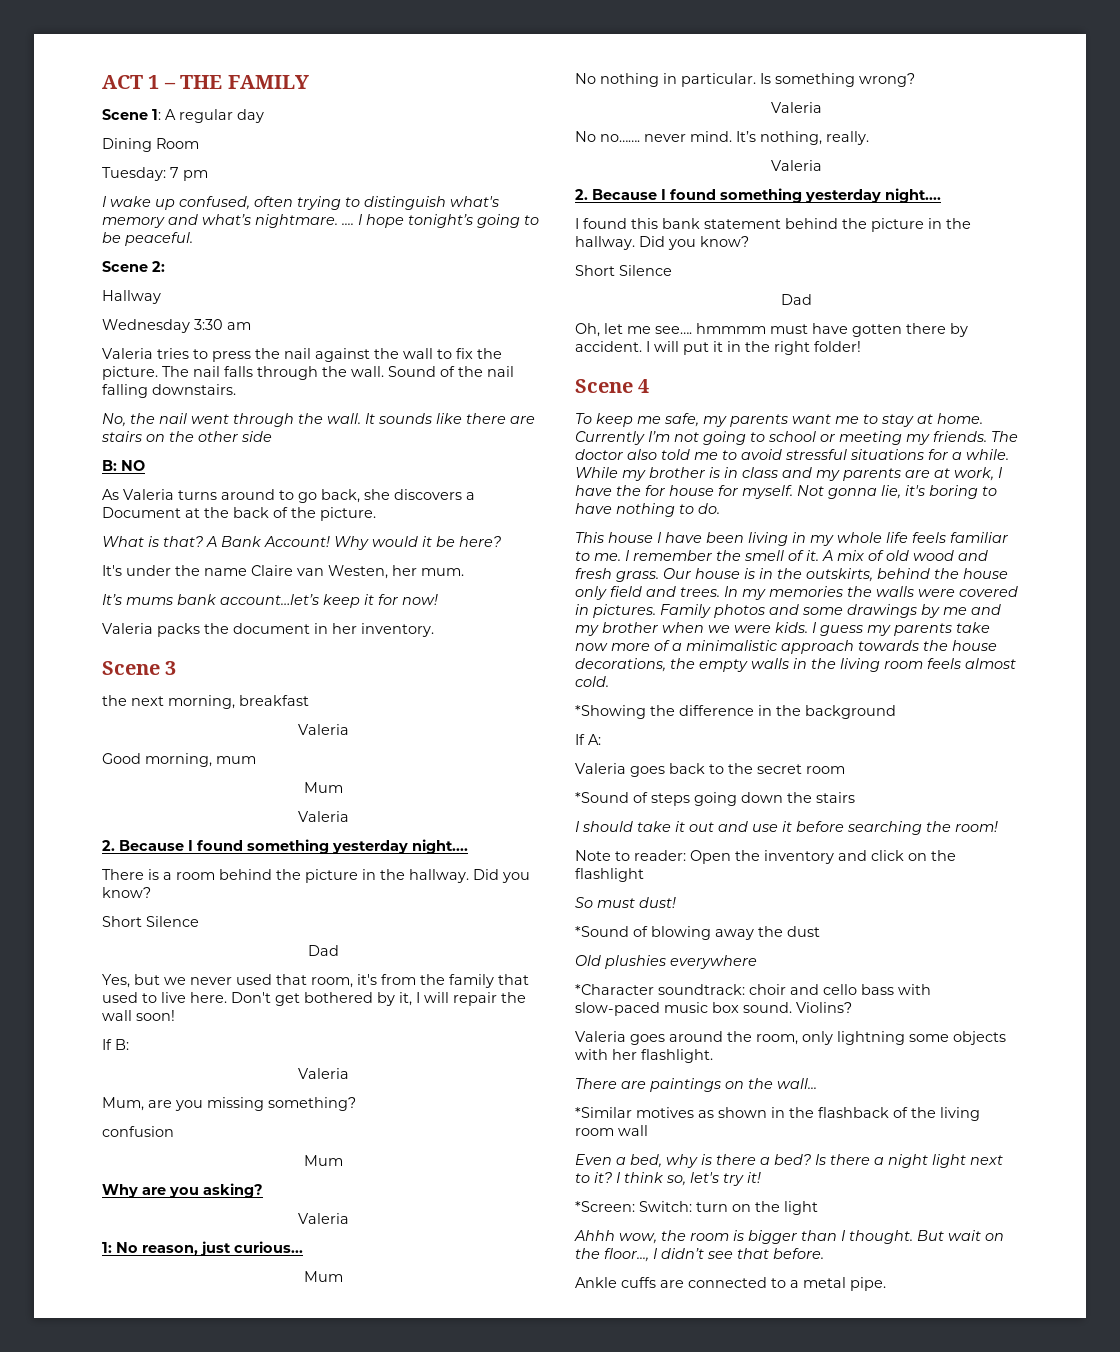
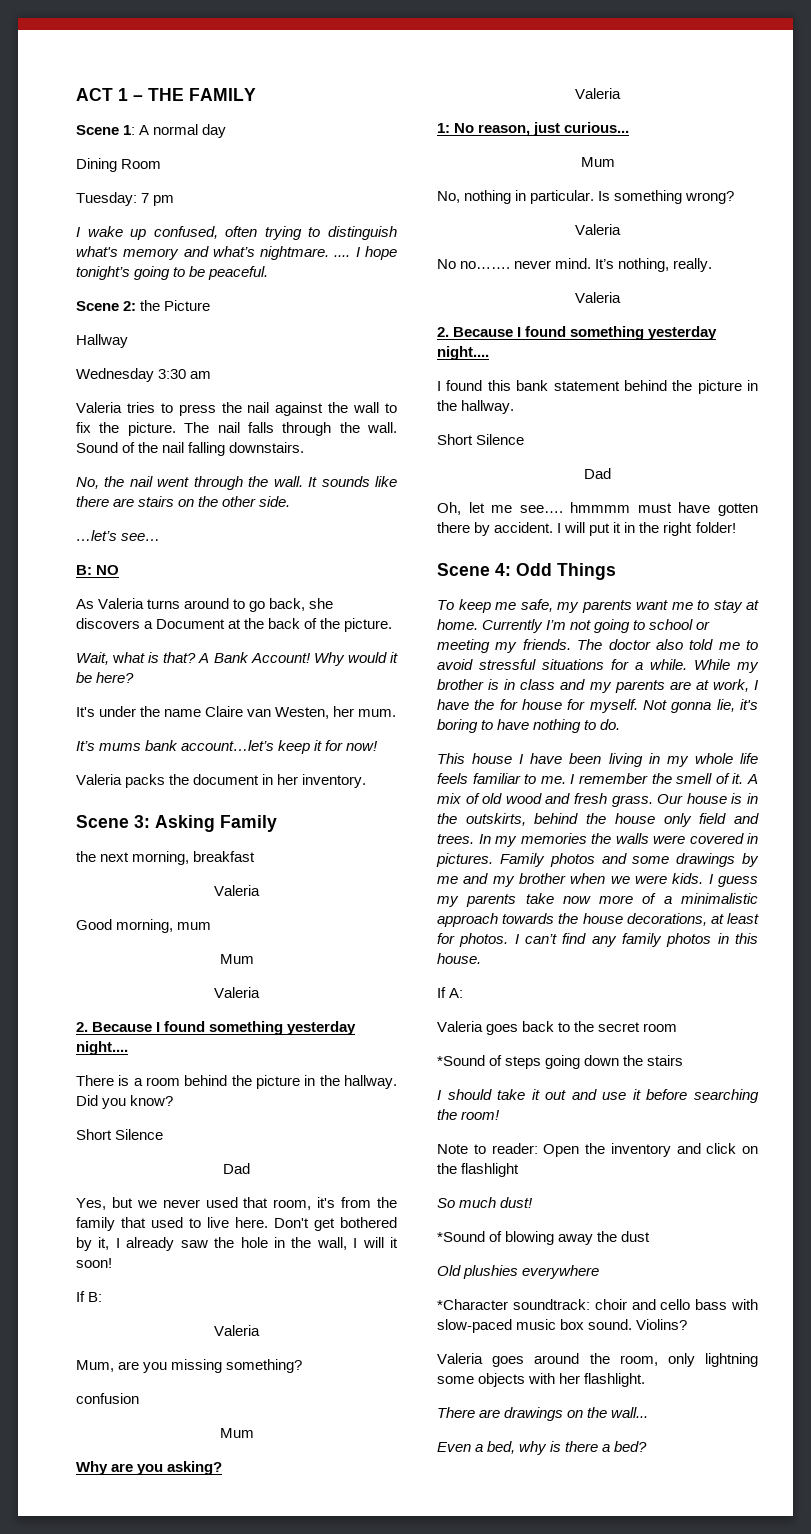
- Scene 1: A regular day
+ Scene 1: A normal day
- Scene 2:
+ Scene 2: the Picture
- It sounds like there are stairs on the other side
+ It sounds like there are stairs on the other side.
+ …let’s see…
- What is that?
+ Wait, what is that?
- Scene 3
+ Scene 3: Asking Family
- Don't get bothered by it, I will repair the wall soon!
+ Don't get bothered by it, I already saw the hole in the wall, I will it soon!
- No nothing in particular.
+ No, nothing in particular.
- I found this bank statement behind the picture in the hallway. Did you know?
+ I found this bank statement behind the picture in the hallway.
- Scene 4
+ Scene 4: Odd Things
- I guess my parents take now more of a minimalistic approach towards the house decorations, the empty walls in the living room feels almost cold.
- *Showing the difference in the background
+ I guess my parents take now more of a minimalistic approach towards the house decorations, at least for photos. I can’t find any family photos in this house.
- So must dust!
+ So much dust!
- There are paintings on the wall...
+ There are drawings on the wall...
- *Similar motives as shown in the flashback of the living room wall
- Is there a night light next to it? I think so, let's try it!
- *Screen: Switch: turn on the light
- Ahhh wow, the room is bigger than I thought. But wait on the floor..., I didn’t see that before.
- Ankle cuffs are connected to a metal pipe.

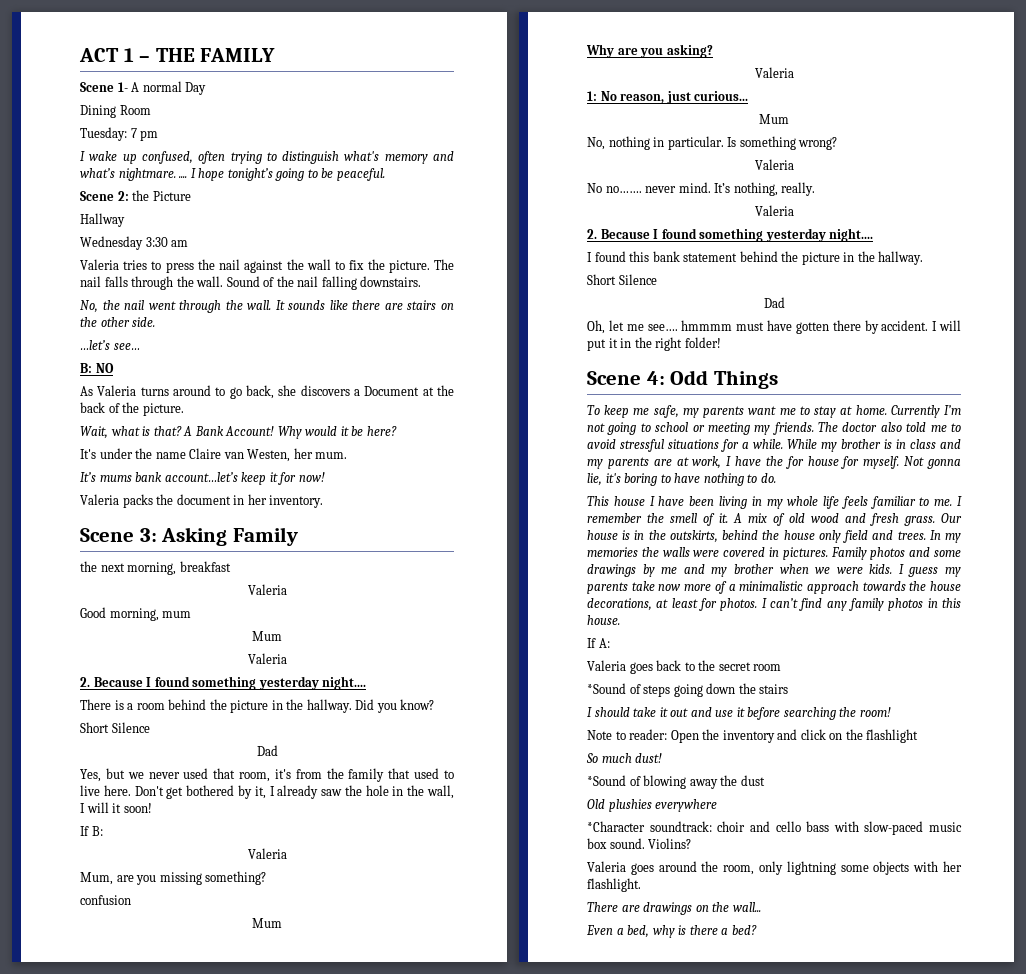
- Scene 1: A normal day
+ Scene 1- A normal Day

